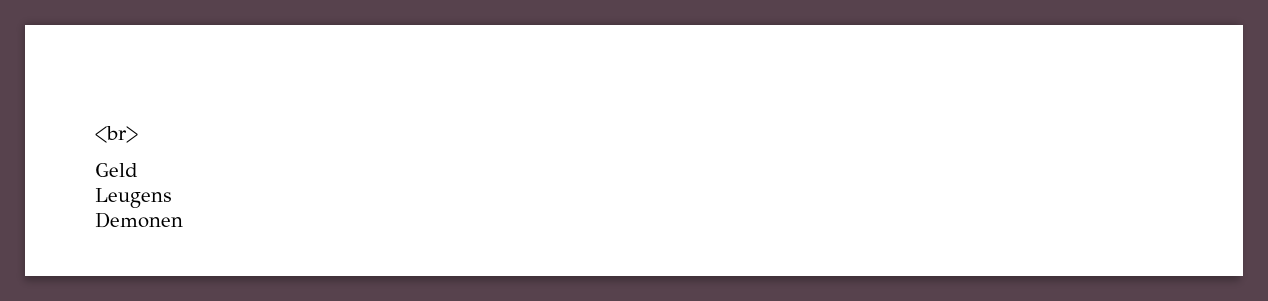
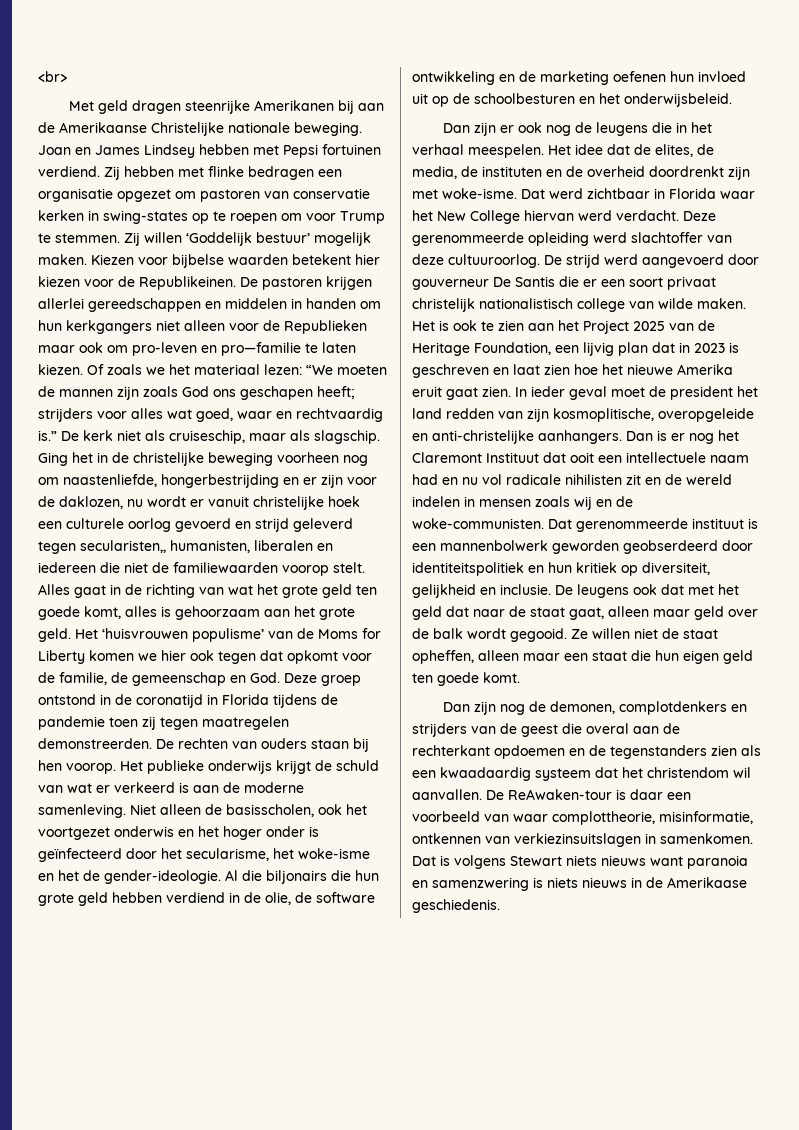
- Geld
- Leugens
- Demonen
+ Met geld dragen steenrijke Amerikanen bij aan de Amerikaanse Christelijke nationale beweging. Joan en James Lindsey hebben met Pepsi fortuinen verdiend. Zij hebben met flinke bedragen een organisatie opgezet om pastoren van conservatie kerken in swing-states op te roepen om voor Trump te stemmen. Zij willen ‘Goddelijk bestuur’ mogelijk maken. Kiezen voor bijbelse waarden betekent hier kiezen voor de Republikeinen. De pastoren krijgen allerlei gereedschappen en middelen in handen om hun kerkgangers niet alleen voor de Republieken maar ook om pro-leven en pro—familie te laten kiezen. Of zoals we het materiaal lezen: “We moeten de mannen zijn zoals God ons geschapen heeft; strijders voor alles wat goed, waar en rechtvaardig is.” De kerk niet als cruiseschip, maar als slagschip. Ging het in de christelijke beweging voorheen nog om naastenliefde, hongerbestrijding en er zijn voor de daklozen, nu wordt er vanuit christelijke hoek een culturele oorlog gevoerd en strijd geleverd tegen secularisten,, humanisten, liberalen en iedereen die niet de familiewaarden voorop stelt. Alles gaat in de richting van wat het grote geld ten goede komt, alles is gehoorzaam aan het grote geld. Het ‘huisvrouwen populisme’ van de Moms for Liberty komen we hier ook tegen dat opkomt voor de familie, de gemeenschap en God. Deze groep ontstond in de coronatijd in Florida tijdens de pandemie toen zij tegen maatregelen demonstreerden. De rechten van ouders staan bij hen voorop. Het publieke onderwijs krijgt de schuld van wat er verkeerd is aan de moderne samenleving. Niet alleen de basisscholen, ook het voortgezet onderwis en het hoger onder is geïnfecteerd door het secularisme, het woke-isme en het de gender-ideologie. Al die biljonairs die hun grote geld hebben verdiend in de olie, de software ontwikkeling en de marketing oefenen hun invloed uit op de schoolbesturen en het onderwijsbeleid.
+ Dan zijn er ook nog de leugens die in het verhaal meespelen. Het idee dat de elites, de media, de instituten en de overheid doordrenkt zijn met woke-isme. Dat werd zichtbaar in Florida waar het New College hiervan werd verdacht. Deze gerenommeerde opleiding werd slachtoffer van deze cultuuroorlog. De strijd werd aangevoerd door gouverneur De Santis die er een soort privaat christelijk nationalistisch college van wilde maken. Het is ook te zien aan het Project 2025 van de Heritage Foundation, een lijvig plan dat in 2023 is geschreven en laat zien hoe het nieuwe Amerika eruit gaat zien. In ieder geval moet de president het land redden van zijn kosmoplitische, overopgeleide en anti-christelijke aanhangers. Dan is er nog het Claremont Instituut dat ooit een intellectuele naam had en nu vol radicale nihilisten zit en de wereld indelen in mensen zoals wij en de woke-communisten. Dat gerenommeerde instituut is een mannenbolwerk geworden geobserdeerd door identiteitspolitiek en hun kritiek op diversiteit, gelijkheid en inclusie. De leugens ook dat met het geld dat naar de staat gaat, alleen maar geld over de balk wordt gegooid. Ze willen niet de staat opheffen, alleen maar een staat die hun eigen geld ten goede komt.
+ Dan zijn nog de demonen, complotdenkers en strijders van de geest die overal aan de rechterkant opdoemen en de tegenstanders zien als een kwaadaardig systeem dat het christendom wil aanvallen. De ReAwaken-tour is daar een voorbeeld van waar complottheorie, misinformatie, ontkennen van verkiezinsuitslagen in samenkomen. Dat is volgens Stewart niets nieuws want paranoia en samenzwering is niets nieuws in de Amerikaase geschiedenis.

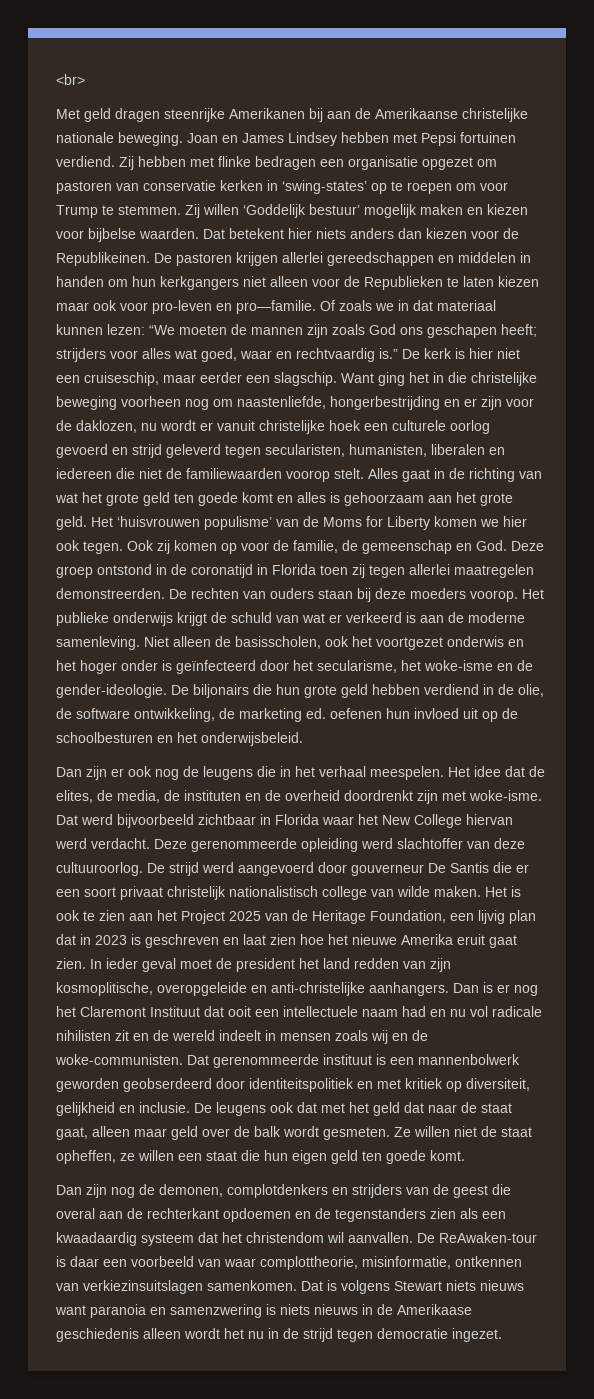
- Met geld dragen steenrijke Amerikanen bij aan de Amerikaanse Christelijke nationale beweging.
+ Met geld dragen steenrijke Amerikanen bij aan de Amerikaanse christelijke nationale beweging.
- Zij hebben met flinke bedragen een organisatie opgezet om pastoren van conservatie kerken in swing-states op te roepen om voor Trump te stemmen.
+ Zij hebben met flinke bedragen een organisatie opgezet om pastoren van conservatie kerken in ‘swing-states’ op te roepen om voor Trump te stemmen.
- Zij willen ‘Goddelijk bestuur’ mogelijk maken. Kiezen voor bijbelse waarden betekent hier kiezen voor de Republikeinen.
+ Zij willen ‘Goddelijk bestuur’ mogelijk maken en kiezen voor bijbelse waarden. Dat betekent hier niets anders dan kiezen voor de Republikeinen.
- De pastoren krijgen allerlei gereedschappen en middelen in handen om hun kerkgangers niet alleen voor de Republieken maar ook om pro-leven en pro—familie te laten kiezen. Of zoals we het materiaal lezen: “We moeten de mannen zijn zoals God ons geschapen heeft; strijders voor alles wat goed, waar en rechtvaardig is.”
+ De pastoren krijgen allerlei gereedschappen en middelen in handen om hun kerkgangers niet alleen voor de Republieken te laten kiezen maar ook voor pro-leven en pro—familie. Of zoals we in dat materiaal kunnen lezen: “We moeten de mannen zijn zoals God ons geschapen heeft; strijders voor alles wat goed, waar en rechtvaardig is.”
- De kerk niet als cruiseschip, maar als slagschip. Ging het in de christelijke beweging voorheen nog om naastenliefde, hongerbestrijding en er zijn voor de daklozen, nu wordt er vanuit christelijke hoek een culturele oorlog gevoerd en strijd geleverd tegen secularisten,, humanisten, liberalen en iedereen die niet de familiewaarden voorop stelt.
+ De kerk is hier niet een cruiseschip, maar eerder een slagschip. Want ging het in die christelijke beweging voorheen nog om naastenliefde, hongerbestrijding en er zijn voor de daklozen, nu wordt er vanuit christelijke hoek een culturele oorlog gevoerd en strijd geleverd tegen secularisten, humanisten, liberalen en iedereen die niet de familiewaarden voorop stelt.
- Alles gaat in de richting van wat het grote geld ten goede komt, alles is gehoorzaam aan het grote geld.
+ Alles gaat in de richting van wat het grote geld ten goede komt en alles is gehoorzaam aan het grote geld.
- Het ‘huisvrouwen populisme’ van de Moms for Liberty komen we hier ook tegen dat opkomt voor de familie, de gemeenschap en God. Deze groep ontstond in de coronatijd in Florida tijdens de pandemie toen zij tegen maatregelen demonstreerden.
+ Het ‘huisvrouwen populisme’ van de Moms for Liberty komen we hier ook tegen. Ook zij komen op voor de familie, de gemeenschap en God. Deze groep ontstond in de coronatijd in Florida toen zij tegen allerlei maatregelen demonstreerden.
- De rechten van ouders staan bij hen voorop.
+ De rechten van ouders staan bij deze moeders voorop.
- Niet alleen de basisscholen, ook het voortgezet onderwis en het hoger onder is geïnfecteerd door het secularisme, het woke-isme en het de gender-ideologie.
+ Niet alleen de basisscholen, ook het voortgezet onderwis en het hoger onder is geïnfecteerd door het secularisme, het woke-isme en de gender-ideologie.
- Al die biljonairs die hun grote geld hebben verdiend in de olie, de software ontwikkeling en de marketing oefenen hun invloed uit op de schoolbesturen en het onderwijsbeleid.
+ De biljonairs die hun grote geld hebben verdiend in de olie, de software ontwikkeling, de marketing ed. oefenen hun invloed uit op de schoolbesturen en het onderwijsbeleid.
- Dat werd zichtbaar in Florida waar het New College hiervan werd verdacht.
+ Dat werd bijvoorbeeld zichtbaar in Florida waar het New College hiervan werd verdacht.
- Dan is er nog het Claremont Instituut dat ooit een intellectuele naam had en nu vol radicale nihilisten zit en de wereld indelen in mensen zoals wij en de woke-communisten.
+ Dan is er nog het Claremont Instituut dat ooit een intellectuele naam had en nu vol radicale nihilisten zit en de wereld indeelt in mensen zoals wij en de woke-communisten.
- Dat gerenommeerde instituut is een mannenbolwerk geworden geobserdeerd door identiteitspolitiek en hun kritiek op diversiteit, gelijkheid en inclusie.
+ Dat gerenommeerde instituut is een mannenbolwerk geworden geobserdeerd door identiteitspolitiek en met kritiek op diversiteit, gelijkheid en inclusie.
- De leugens ook dat met het geld dat naar de staat gaat, alleen maar geld over de balk wordt gegooid.
+ De leugens ook dat met het geld dat naar de staat gaat, alleen maar geld over de balk wordt gesmeten.
- Ze willen niet de staat opheffen, alleen maar een staat die hun eigen geld ten goede komt.
+ Ze willen niet de staat opheffen, ze willen een staat die hun eigen geld ten goede komt.
- De ReAwaken-tour is daar een voorbeeld van waar complottheorie, misinformatie, ontkennen van verkiezinsuitslagen in samenkomen.
+ De ReAwaken-tour is daar een voorbeeld van waar complottheorie, misinformatie, ontkennen van verkiezinsuitslagen samenkomen.
- Dat is volgens Stewart niets nieuws want paranoia en samenzwering is niets nieuws in de Amerikaase geschiedenis.
+ Dat is volgens Stewart niets nieuws want paranoia en samenzwering is niets nieuws in de Amerikaase geschiedenis alleen wordt het nu in de strijd tegen democratie ingezet.

